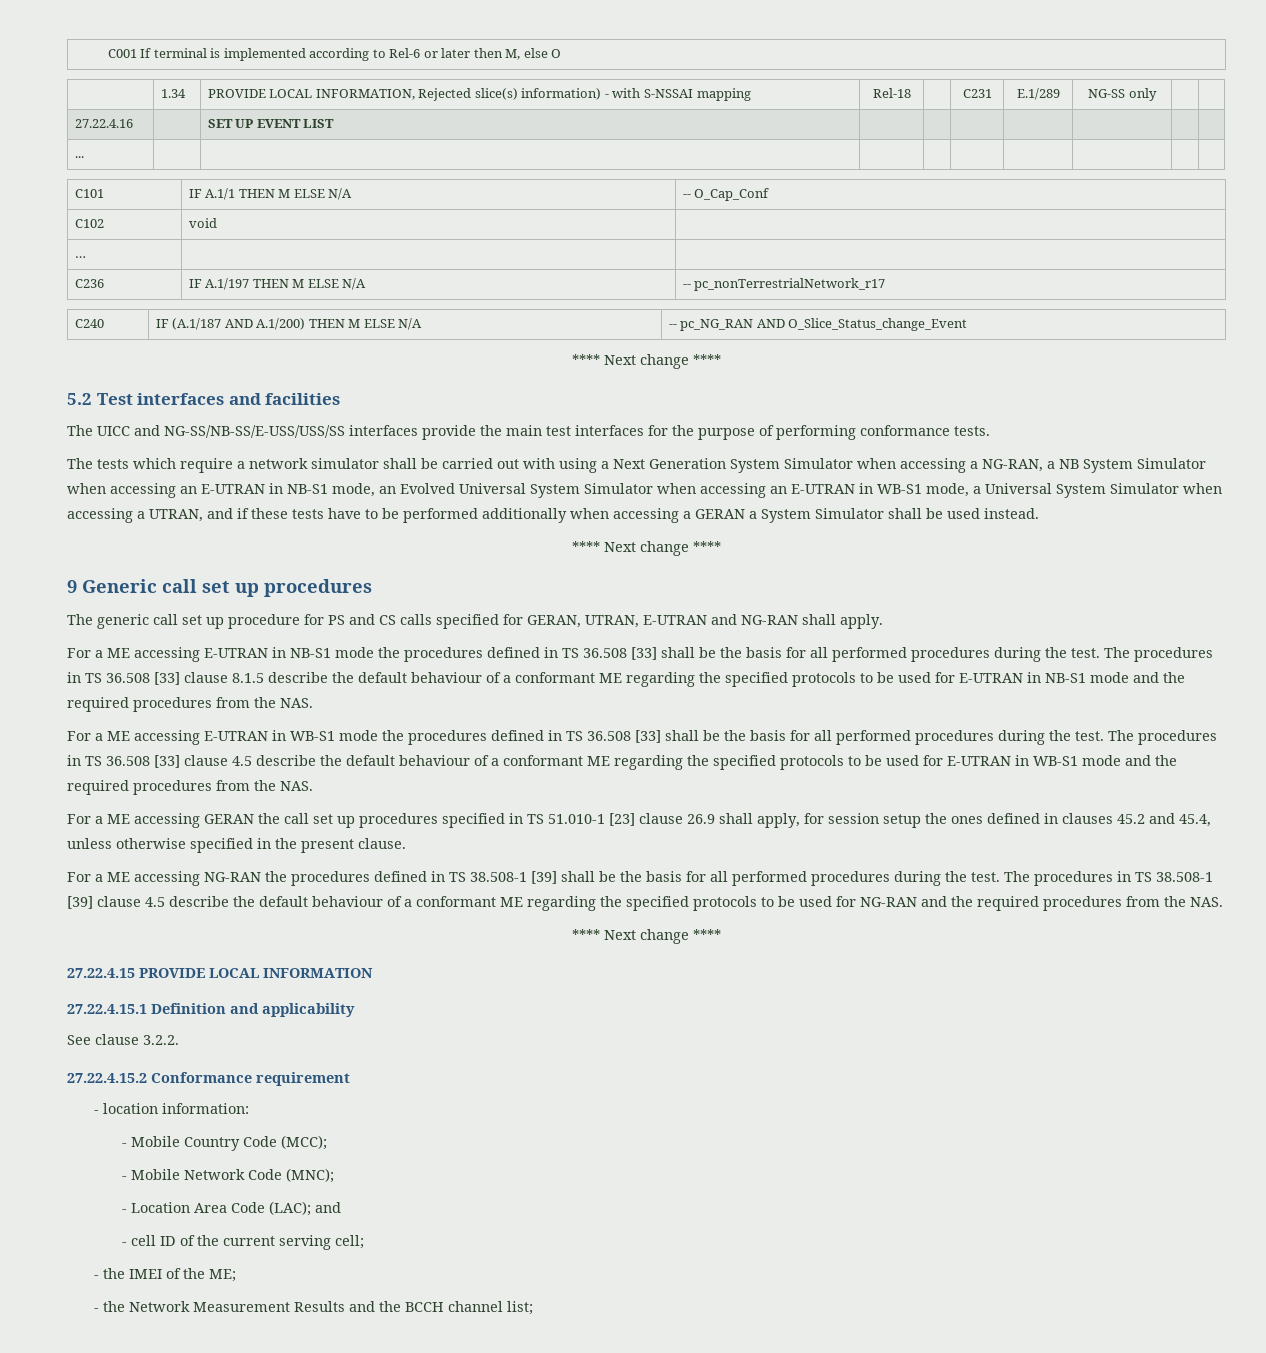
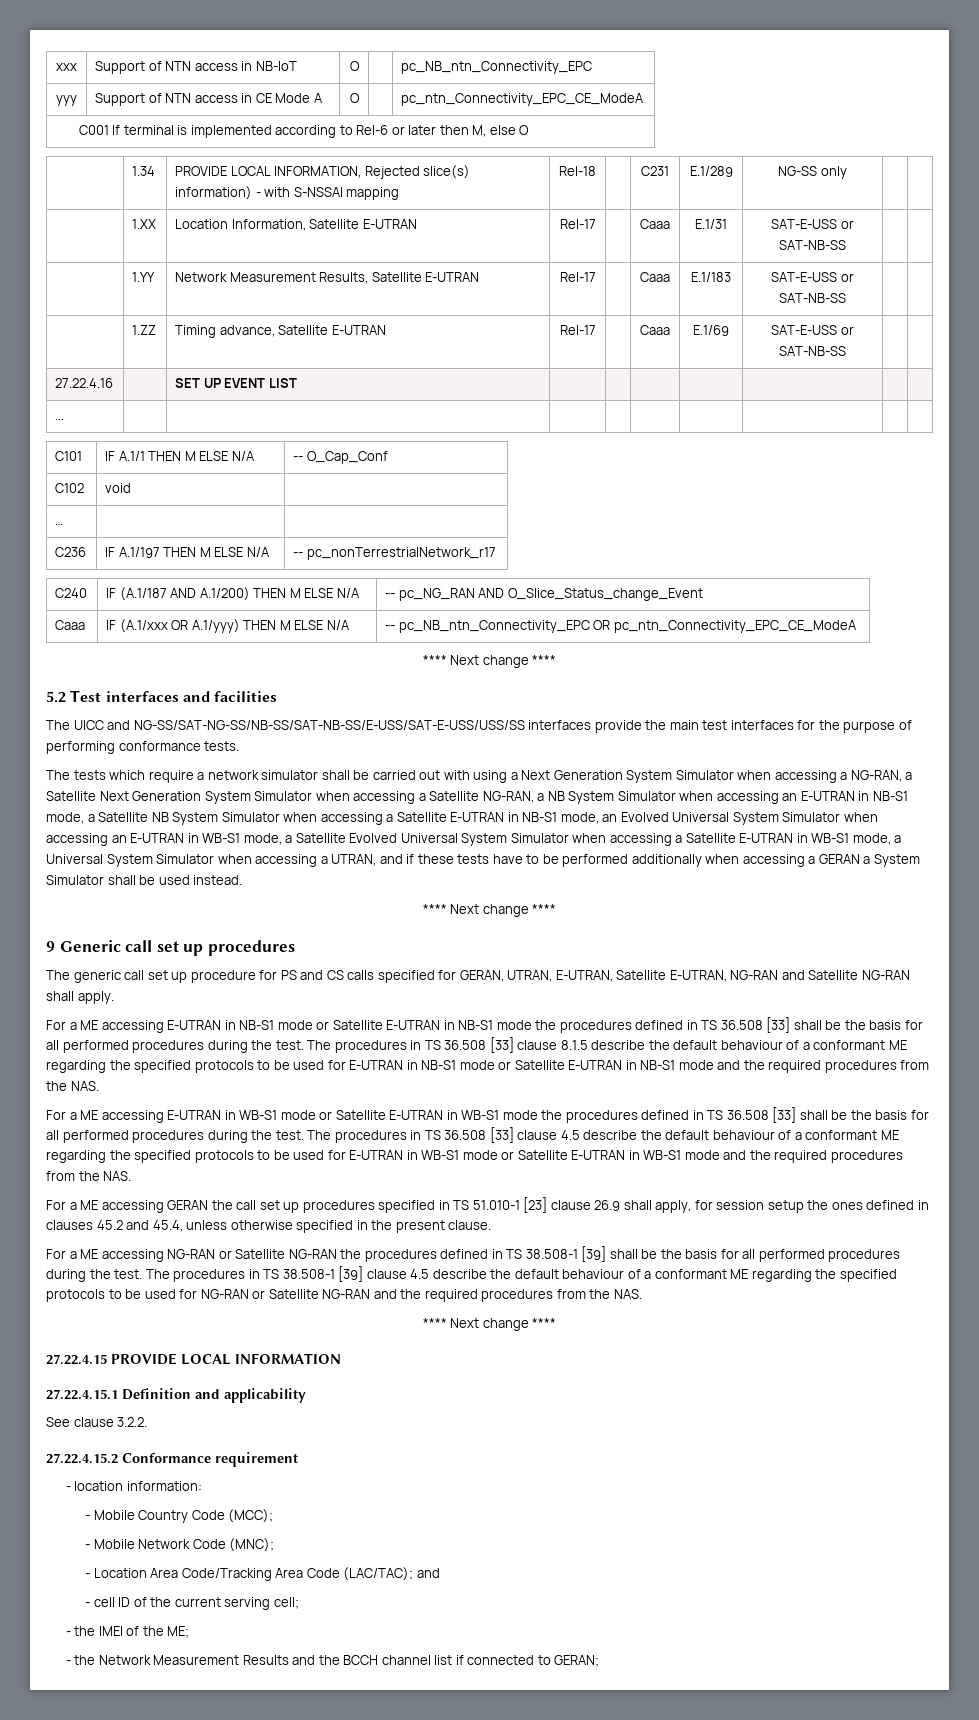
+ xxx | Support of NTN access in NB-IoT | O | | pc_NB_ntn_Connectivity_EPC
+ yyy | Support of NTN access in CE Mode A | O | | pc_ntn_Connectivity_EPC_CE_ModeA
+ | 1.XX | Location Information, Satellite E-UTRAN | Rel-17 | | Caaa | E.1/31 | SAT-E-USS or SAT-NB-SS | |
+ | 1.YY | Network Measurement Results, Satellite E-UTRAN | Rel-17 | | Caaa | E.1/183 | SAT-E-USS or SAT-NB-SS | |
+ | 1.ZZ | Timing advance, Satellite E-UTRAN | Rel-17 | | Caaa | E.1/69 | SAT-E-USS or SAT-NB-SS | |
+ Caaa | IF (A.1/xxx OR A.1/yyy) THEN M ELSE N/A | -- pc_NB_ntn_Connectivity_EPC OR pc_ntn_Connectivity_EPC_CE_ModeA
- The UICC and NG-SS/NB-SS/E-USS/USS/SS interfaces provide the main test interfaces for the purpose of performing conformance tests.
+ The UICC and NG-SS/SAT-NG-SS/NB-SS/SAT-NB-SS/E-USS/SAT-E-USS/USS/SS interfaces provide the main test interfaces for the purpose of performing conformance tests.
- The tests which require a network simulator shall be carried out with using a Next Generation System Simulator when accessing a NG-RAN, a NB System Simulator when accessing an E-UTRAN in NB-S1 mode, an Evolved Universal System Simulator when accessing an E-UTRAN in WB-S1 mode, a Universal System Simulator when accessing a UTRAN, and if these tests have to be performed additionally when accessing a GERAN a System Simulator shall be used instead.
+ The tests which require a network simulator shall be carried out with using a Next Generation System Simulator when accessing a NG-RAN, a Satellite Next Generation System Simulator when accessing a Satellite NG-RAN, a NB System Simulator when accessing an E-UTRAN in NB-S1 mode, a Satellite NB System Simulator when accessing a Satellite E-UTRAN in NB-S1 mode, an Evolved Universal System Simulator when accessing an E-UTRAN in WB-S1 mode, a Satellite Evolved Universal System Simulator when accessing a Satellite E-UTRAN in WB-S1 mode, a Universal System Simulator when accessing a UTRAN, and if these tests have to be performed additionally when accessing a GERAN a System Simulator shall be used instead.
- The generic call set up procedure for PS and CS calls specified for GERAN, UTRAN, E-UTRAN and NG-RAN shall apply.
+ The generic call set up procedure for PS and CS calls specified for GERAN, UTRAN, E-UTRAN, Satellite E-UTRAN, NG-RAN and Satellite NG-RAN shall apply.
- For a ME accessing E-UTRAN in NB-S1 mode the procedures defined in TS 36.508 [33] shall be the basis for all performed procedures during the test.
+ For a ME accessing E-UTRAN in NB-S1 mode or Satellite E-UTRAN in NB-S1 mode the procedures defined in TS 36.508 [33] shall be the basis for all performed procedures during the test.
- The procedures in TS 36.508 [33] clause 8.1.5 describe the default behaviour of a conformant ME regarding the specified protocols to be used for E-UTRAN in NB-S1 mode and the required procedures from the NAS.
+ The procedures in TS 36.508 [33] clause 8.1.5 describe the default behaviour of a conformant ME regarding the specified protocols to be used for E-UTRAN in NB-S1 mode or Satellite E-UTRAN in NB-S1 mode and the required procedures from the NAS.
- For a ME accessing E-UTRAN in WB-S1 mode the procedures defined in TS 36.508 [33] shall be the basis for all performed procedures during the test.
+ For a ME accessing E-UTRAN in WB-S1 mode or Satellite E-UTRAN in WB-S1 mode the procedures defined in TS 36.508 [33] shall be the basis for all performed procedures during the test.
- The procedures in TS 36.508 [33] clause 4.5 describe the default behaviour of a conformant ME regarding the specified protocols to be used for E-UTRAN in WB-S1 mode and the required procedures from the NAS.
+ The procedures in TS 36.508 [33] clause 4.5 describe the default behaviour of a conformant ME regarding the specified protocols to be used for E-UTRAN in WB-S1 mode or Satellite E-UTRAN in WB-S1 mode and the required procedures from the NAS.
- For a ME accessing NG-RAN the procedures defined in TS 38.508-1 [39] shall be the basis for all performed procedures during the test.
+ For a ME accessing NG-RAN or Satellite NG-RAN the procedures defined in TS 38.508-1 [39] shall be the basis for all performed procedures during the test.
- The procedures in TS 38.508-1 [39] clause 4.5 describe the default behaviour of a conformant ME regarding the specified protocols to be used for NG-RAN and the required procedures from the NAS.
+ The procedures in TS 38.508-1 [39] clause 4.5 describe the default behaviour of a conformant ME regarding the specified protocols to be used for NG-RAN or Satellite NG-RAN and the required procedures from the NAS.
- - Location Area Code (LAC); and
+ - Location Area Code/Tracking Area Code (LAC/TAC); and
- - the Network Measurement Results and the BCCH channel list;
+ - the Network Measurement Results and the BCCH channel list if connected to GERAN;

